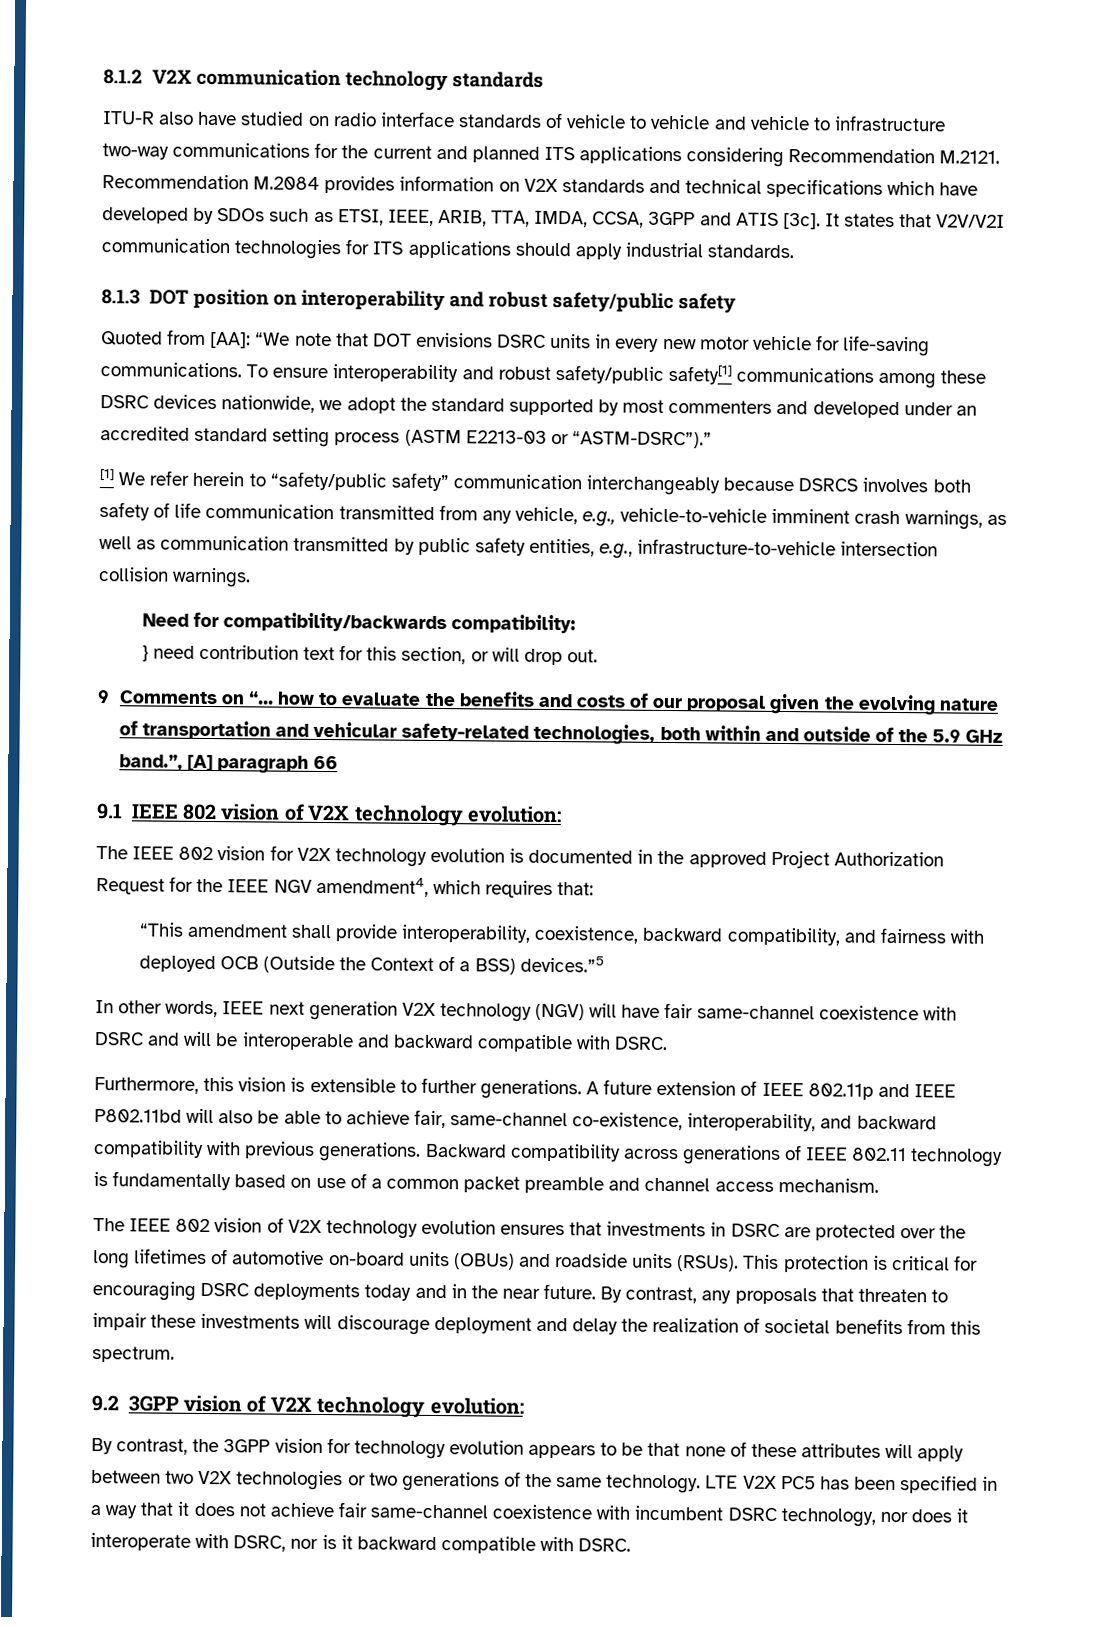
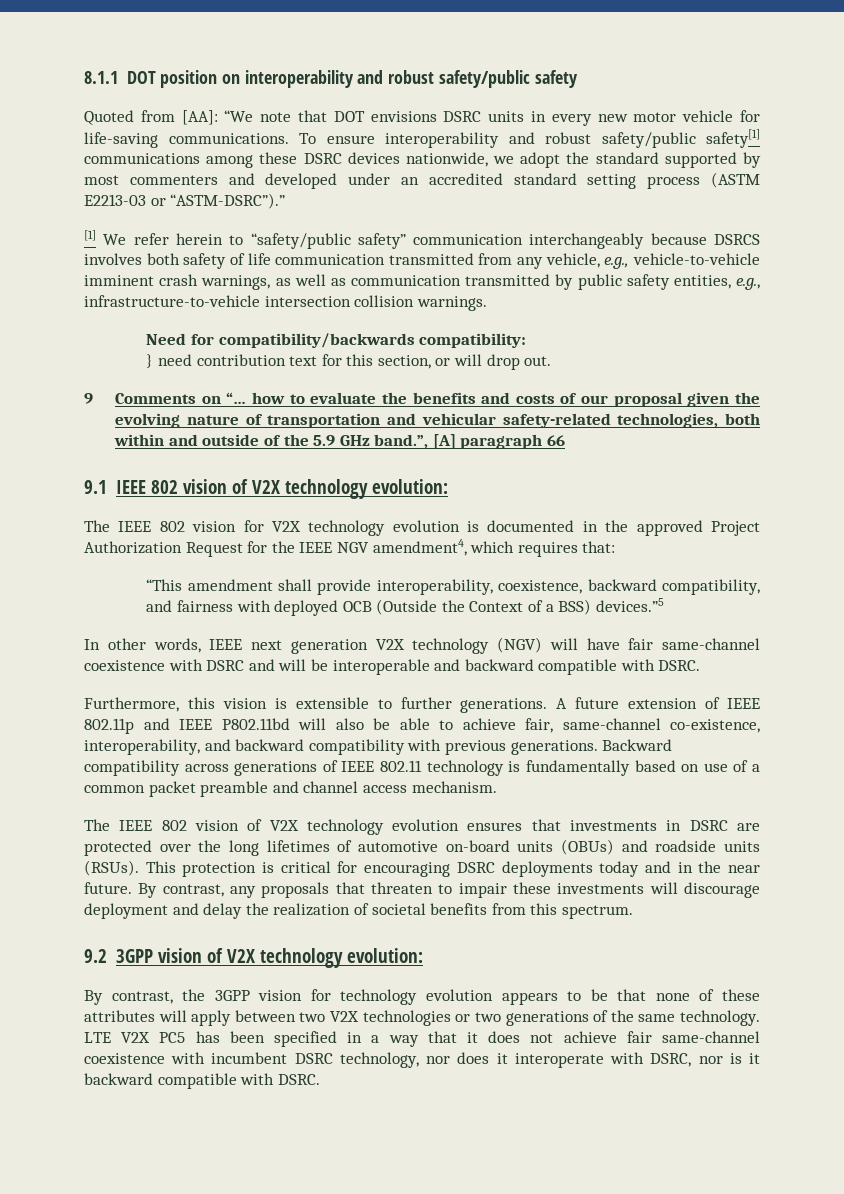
- 8.1.2 V2X communication technology standards
- ITU-R also have studied on radio interface standards of vehicle to vehicle and vehicle to infrastructure two-way communications for the current and planned ITS applications considering Recommendation M.2121. Recommendation M.2084 provides information on V2X standards and technical specifications which have developed by SDOs such as ETSI, IEEE, ARIB, TTA, IMDA, CCSA, 3GPP and ATIS [3c]. It states that V2V/V2I communication technologies for ITS applications should apply industrial standards.
- 8.1.3 DOT position on interoperability and robust safety/public safety
+ 8.1.1 DOT position on interoperability and robust safety/public safety

